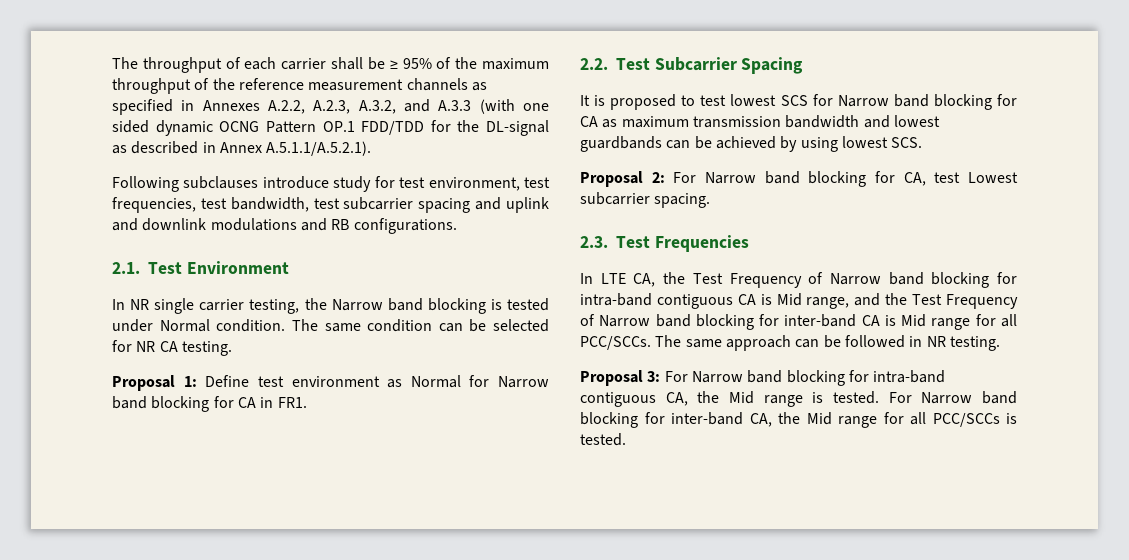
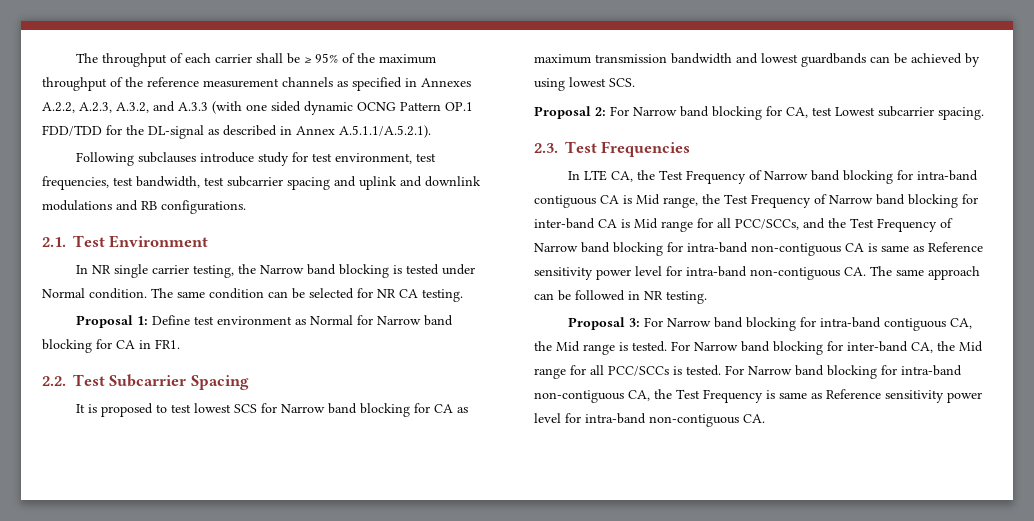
- In LTE CA, the Test Frequency of Narrow band blocking for intra-band contiguous CA is Mid range, and the Test Frequency of Narrow band blocking for inter-band CA is Mid range for all PCC/SCCs. The same approach can be followed in NR testing.
+ In LTE CA, the Test Frequency of Narrow band blocking for intra-band contiguous CA is Mid range, the Test Frequency of Narrow band blocking for inter-band CA is Mid range for all PCC/SCCs, and the Test Frequency of Narrow band blocking for intra-band non-contiguous CA is same as Reference sensitivity power level for intra-band non-contiguous CA. The same approach can be followed in NR testing.
+ For Narrow band blocking for intra-band non-contiguous CA, the Test Frequency is same as Reference sensitivity power level for intra-band non-contiguous CA.

